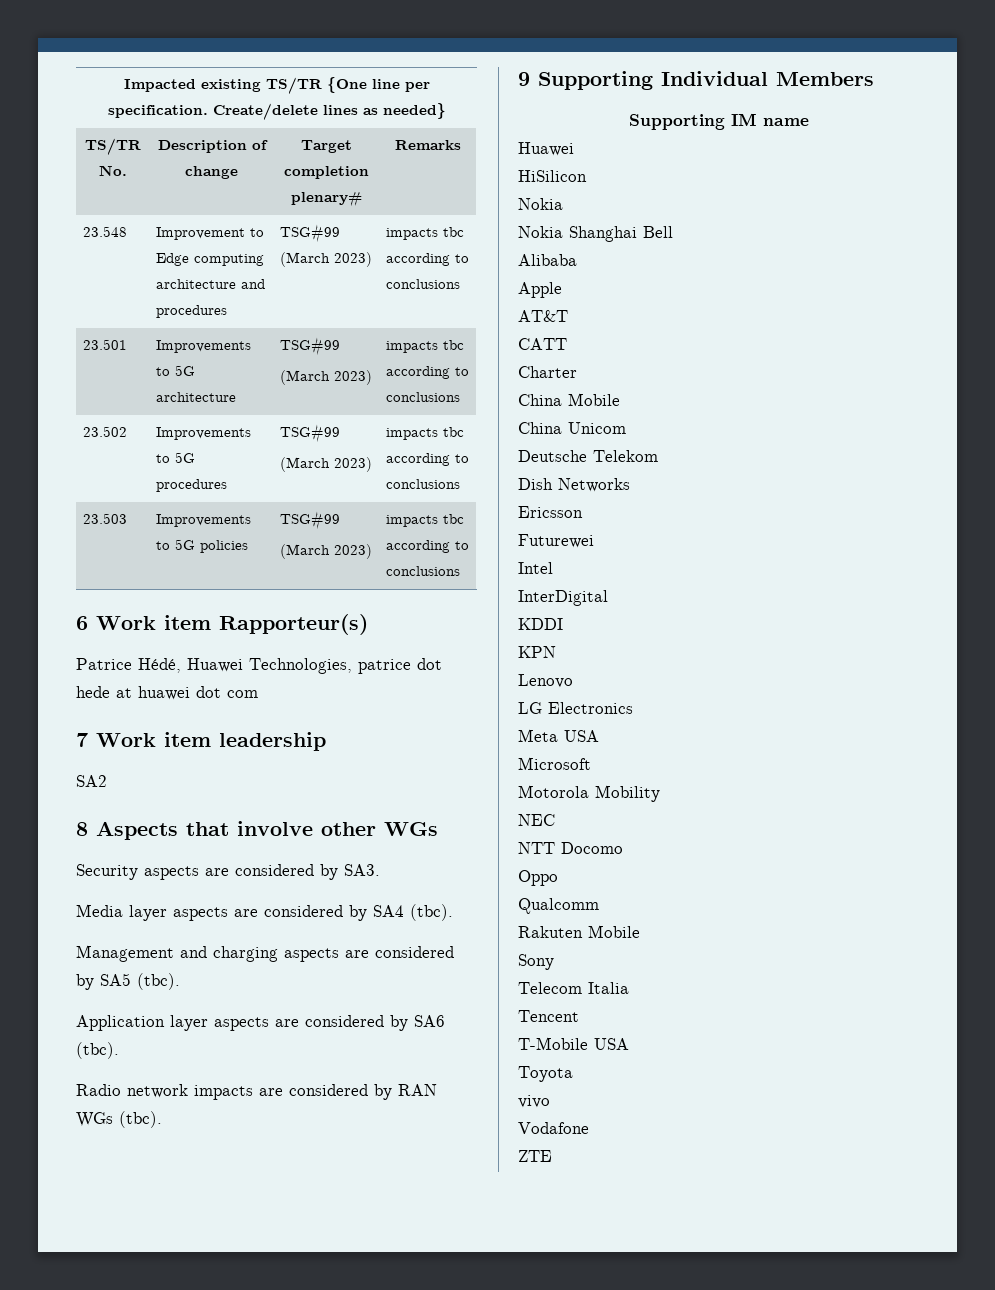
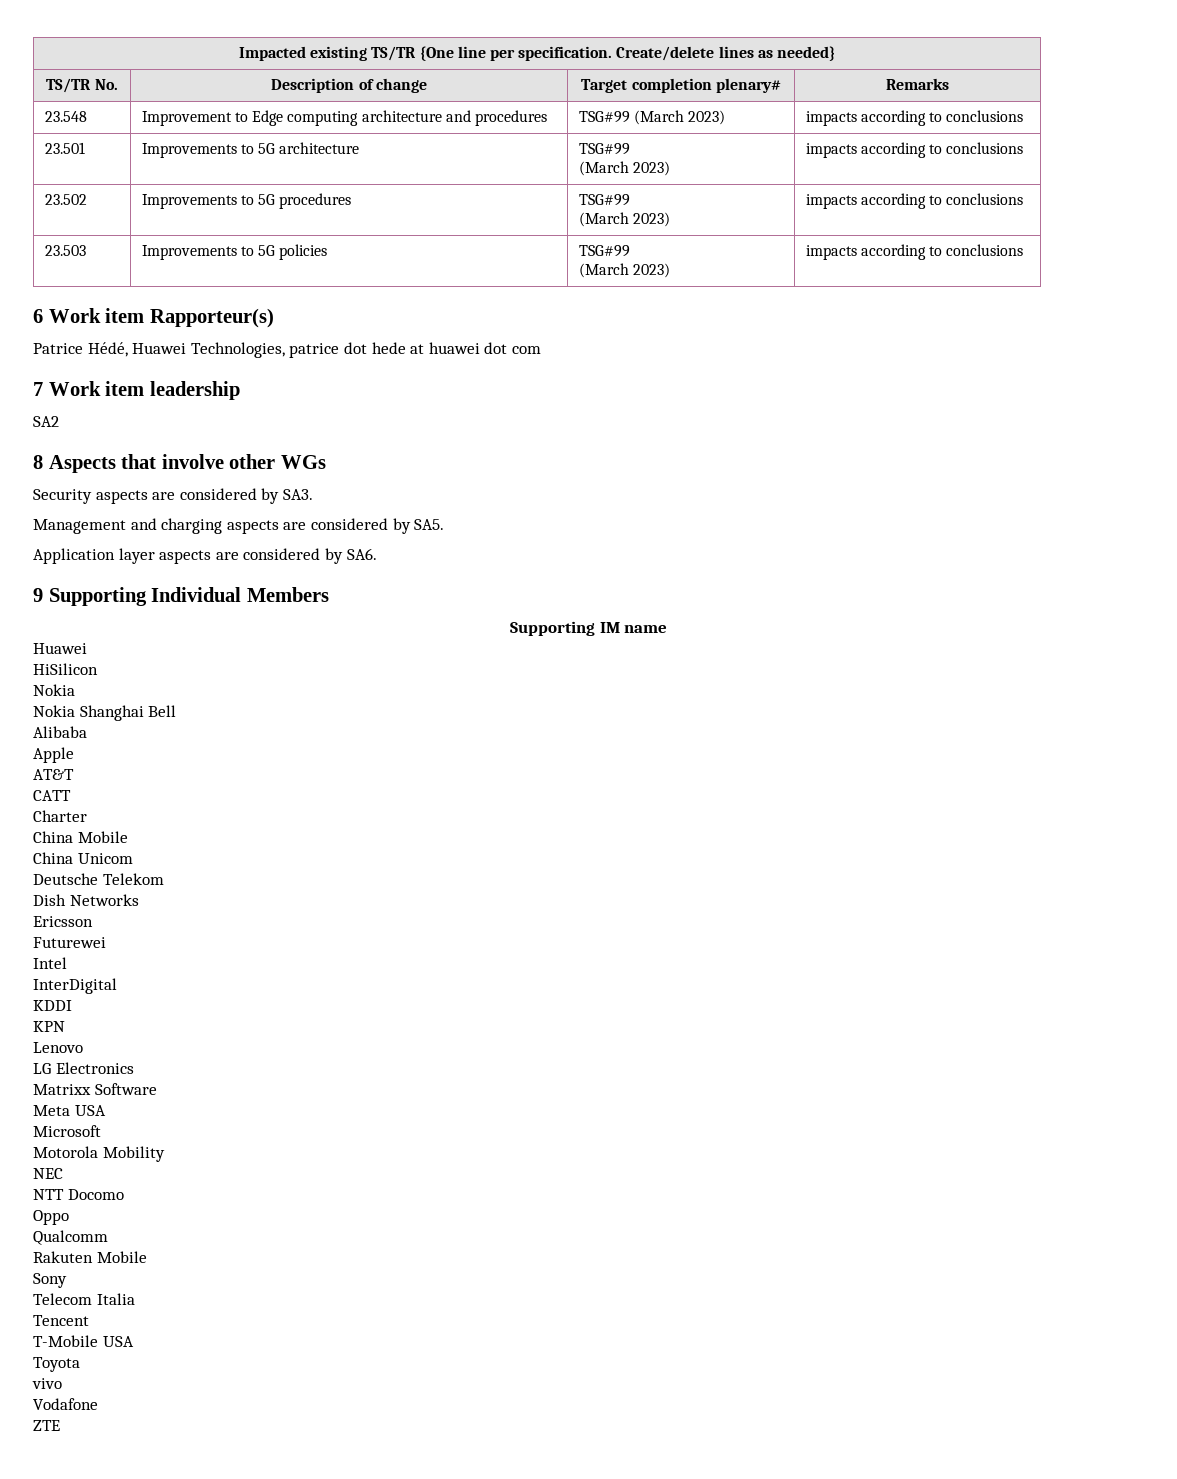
- 23.548 | Improvement to Edge computing architecture and procedures | TSG#99 (March 2023) | impacts tbc according to conclusions
+ 23.548 | Improvement to Edge computing architecture and procedures | TSG#99 (March 2023) | impacts according to conclusions
  23.501 | Improvements to 5G architecture | TSG#99
- (March 2023) | impacts tbc according to conclusions
+ (March 2023) | impacts according to conclusions
  23.502 | Improvements to 5G procedures | TSG#99
- (March 2023) | impacts tbc according to conclusions
+ (March 2023) | impacts according to conclusions
  23.503 | Improvements to 5G policies | TSG#99
- (March 2023) | impacts tbc according to conclusions
+ (March 2023) | impacts according to conclusions
- Media layer aspects are considered by SA4 (tbc).
- Management and charging aspects are considered by SA5 (tbc).
+ Management and charging aspects are considered by SA5.
- Application layer aspects are considered by SA6 (tbc).
- Radio network impacts are considered by RAN WGs (tbc).
+ Application layer aspects are considered by SA6.
+ Matrixx Software

